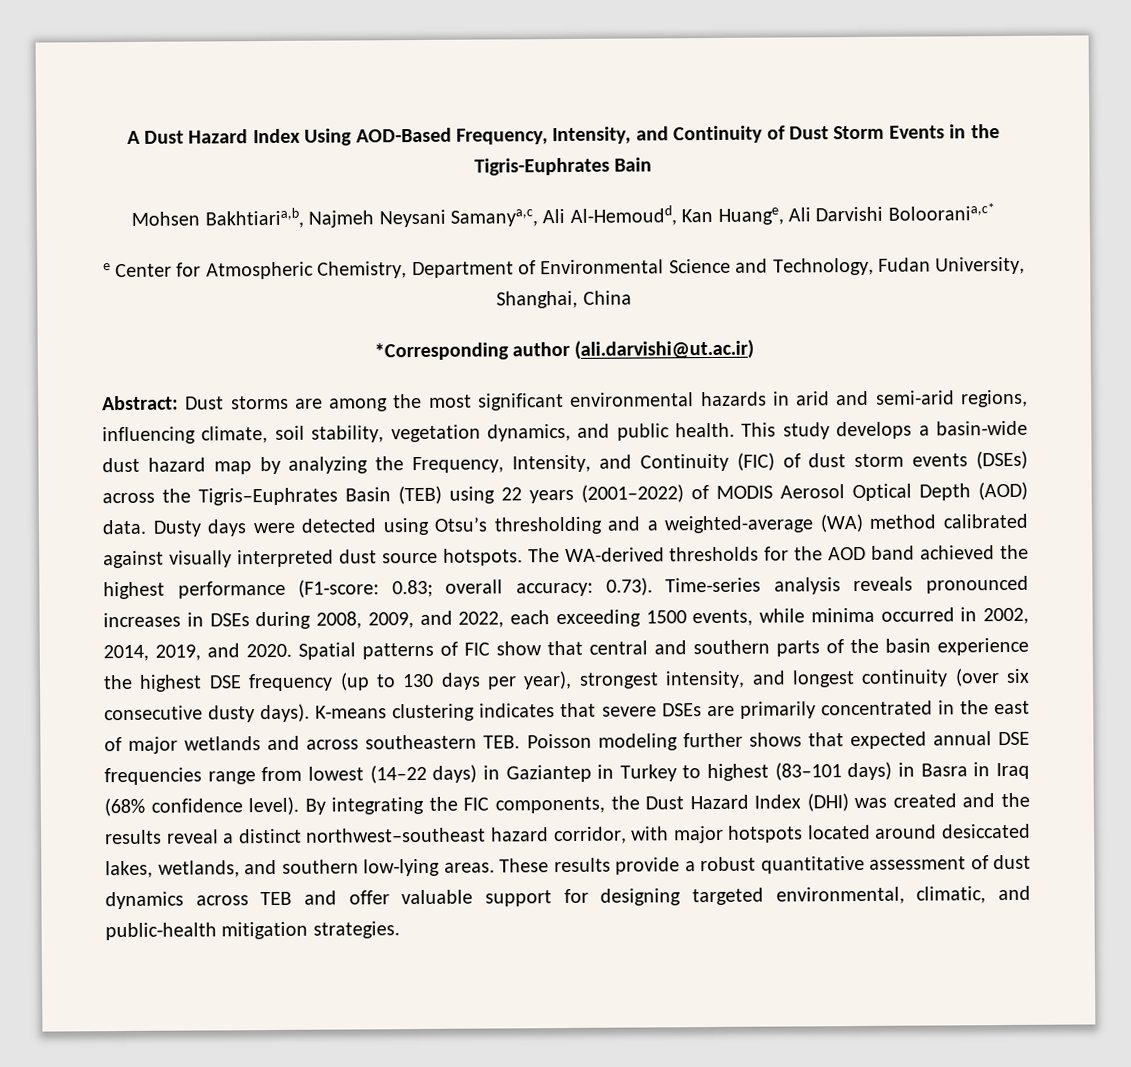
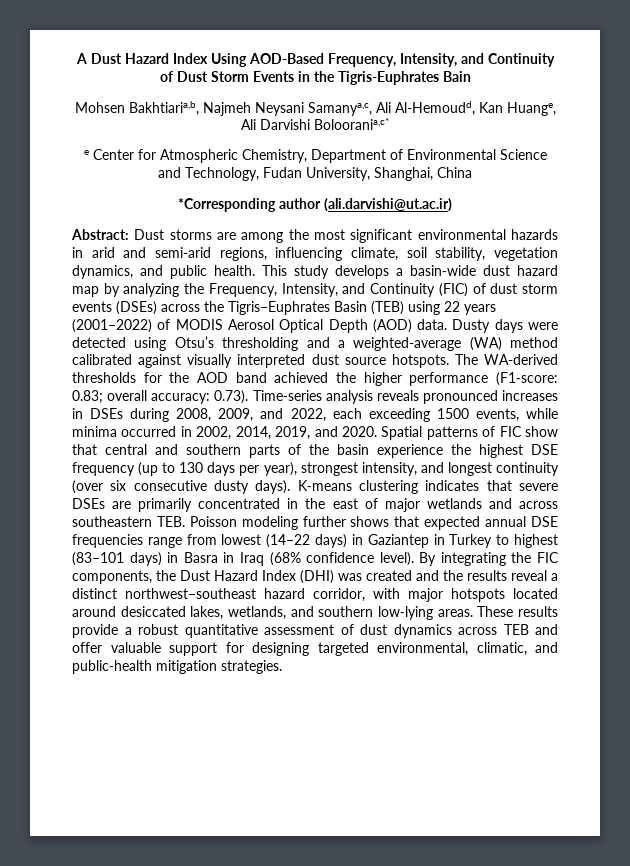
- The WA-derived thresholds for the AOD band achieved the highest performance (F1‑score: 0.83; overall accuracy: 0.73). Time‑series analysis reveals pronounced increases in DSEs during 2008, 2009, and 2022, each exceeding 1500 events, while minima occurred in 2002, 2014, 2019, and 2020.
+ The WA-derived thresholds for the AOD band achieved the higher performance (F1‑score: 0.83; overall accuracy: 0.73). Time‑series analysis reveals pronounced increases in DSEs during 2008, 2009, and 2022, each exceeding 1500 events, while minima occurred in 2002, 2014, 2019, and 2020.

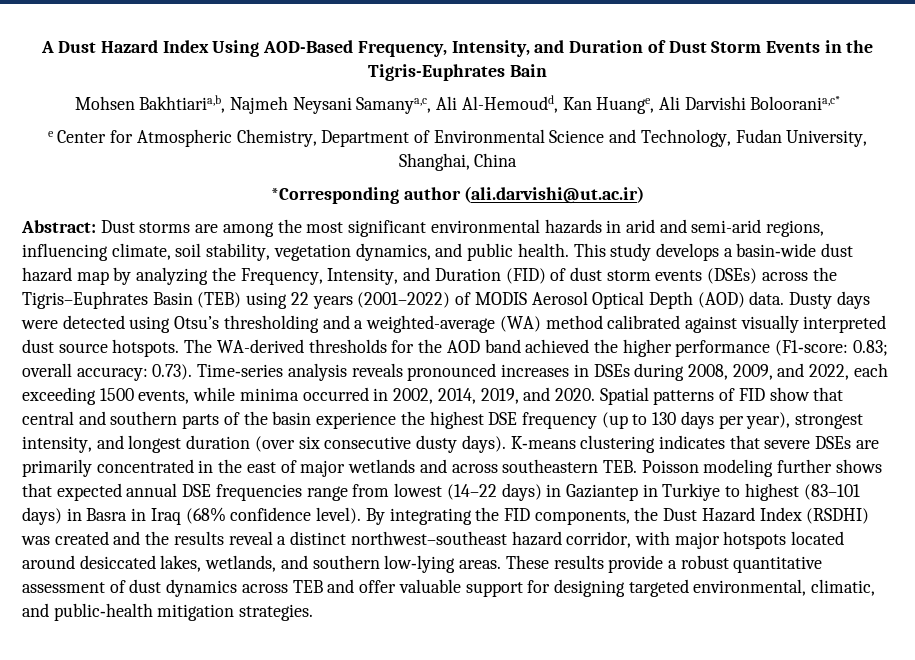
- A Dust Hazard Index Using AOD-Based Frequency, Intensity, and Continuity of Dust Storm Events in the Tigris-Euphrates Bain
+ A Dust Hazard Index Using AOD-Based Frequency, Intensity, and Duration of Dust Storm Events in the Tigris-Euphrates Bain
- This study develops a basin‑wide dust hazard map by analyzing the Frequency, Intensity, and Continuity (FIC) of dust storm events (DSEs) across the Tigris–Euphrates Basin (TEB) using 22 years (2001–2022) of MODIS Aerosol Optical Depth (AOD) data.
+ This study develops a basin‑wide dust hazard map by analyzing the Frequency, Intensity, and Duration (FID) of dust storm events (DSEs) across the Tigris–Euphrates Basin (TEB) using 22 years (2001–2022) of MODIS Aerosol Optical Depth (AOD) data.
- Spatial patterns of FIC show that central and southern parts of the basin experience the highest DSE frequency (up to 130 days per year), strongest intensity, and longest continuity (over six consecutive dusty days).
+ Spatial patterns of FID show that central and southern parts of the basin experience the highest DSE frequency (up to 130 days per year), strongest intensity, and longest duration (over six consecutive dusty days).
- K‑means clustering indicates that severe DSEs are primarily concentrated in the east of major wetlands and across southeastern TEB. Poisson modeling further shows that expected annual DSE frequencies range from lowest (14–22 days) in Gaziantep in Turkey to highest (83–101 days) in Basra in Iraq (68% confidence level).
+ K‑means clustering indicates that severe DSEs are primarily concentrated in the east of major wetlands and across southeastern TEB. Poisson modeling further shows that expected annual DSE frequencies range from lowest (14–22 days) in Gaziantep in Turkiye to highest (83–101 days) in Basra in Iraq (68% confidence level).
- By integrating the FIC components, the Dust Hazard Index (DHI) was created and the results reveal a distinct northwest–southeast hazard corridor, with major hotspots located around desiccated lakes, wetlands, and southern low‑lying areas.
+ By integrating the FID components, the Dust Hazard Index (RSDHI) was created and the results reveal a distinct northwest–southeast hazard corridor, with major hotspots located around desiccated lakes, wetlands, and southern low‑lying areas.

